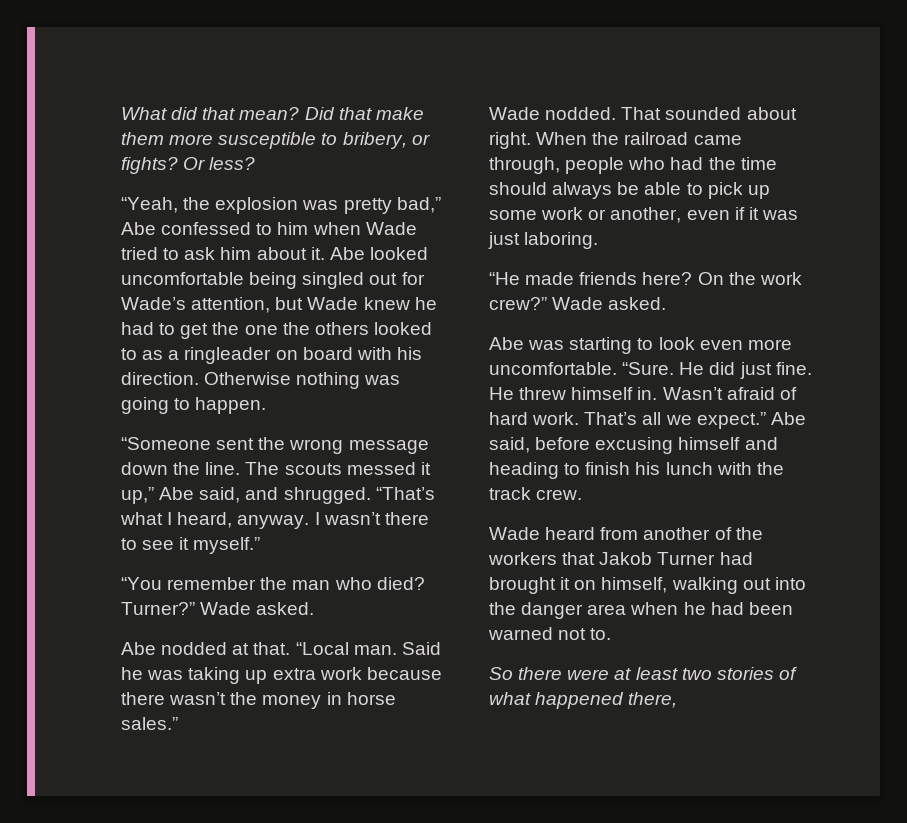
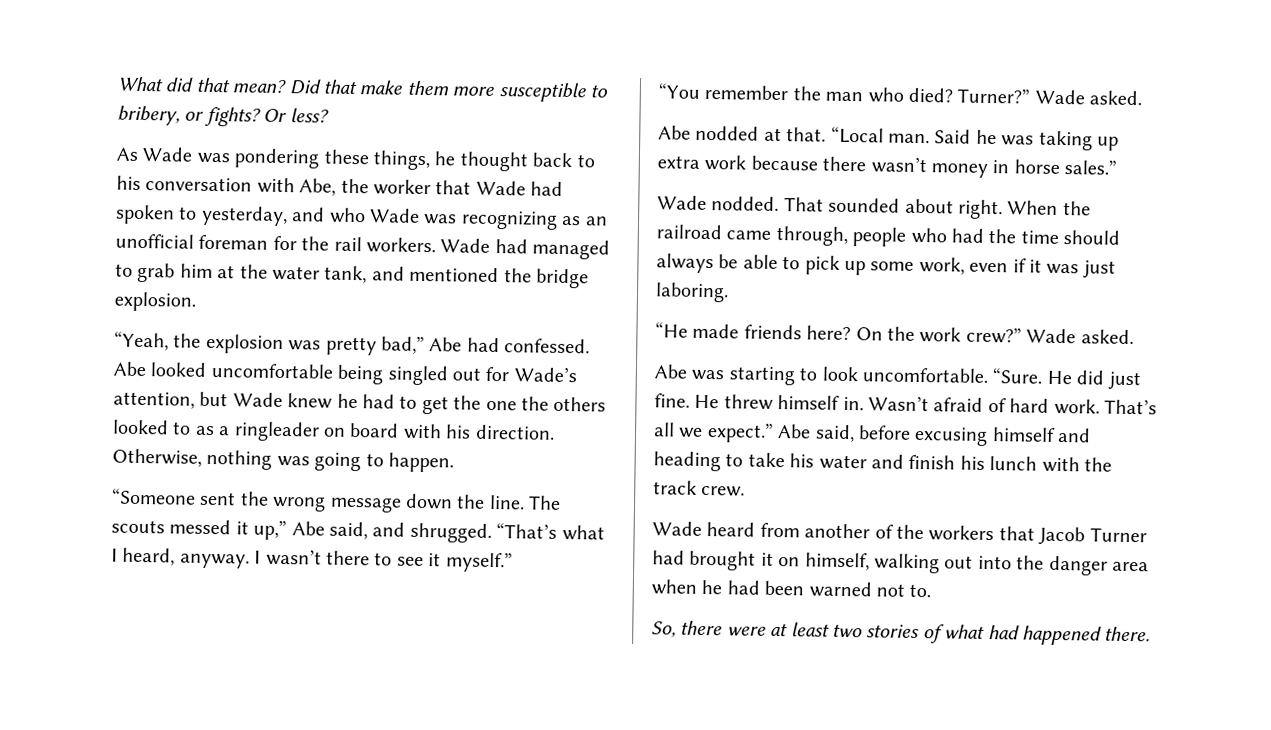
+ As Wade was pondering these things, he thought back to his conversation with Abe, the worker that Wade had spoken to yesterday, and who Wade was recognizing as an unofficial foreman for the rail workers. Wade had managed to grab him at the water tank, and mentioned the bridge explosion.
- “Yeah, the explosion was pretty bad,” Abe confessed to him when Wade tried to ask him about it.
+ “Yeah, the explosion was pretty bad,” Abe had confessed.
- Otherwise nothing was going to happen.
+ Otherwise, nothing was going to happen.
- Said he was taking up extra work because there wasn’t the money in horse sales.”
+ Said he was taking up extra work because there wasn’t money in horse sales.”
- When the railroad came through, people who had the time should always be able to pick up some work or another, even if it was just laboring.
+ When the railroad came through, people who had the time should always be able to pick up some work, even if it was just laboring.
- Abe was starting to look even more uncomfortable.
+ Abe was starting to look uncomfortable.
- Abe said, before excusing himself and heading to finish his lunch with the track crew.
+ Abe said, before excusing himself and heading to take his water and finish his lunch with the track crew.
- Wade heard from another of the workers that Jakob Turner had brought it on himself, walking out into the danger area when he had been warned not to.
+ Wade heard from another of the workers that Jacob Turner had brought it on himself, walking out into the danger area when he had been warned not to.
- So there were at least two stories of what happened there,
+ So, there were at least two stories of what had happened there.

